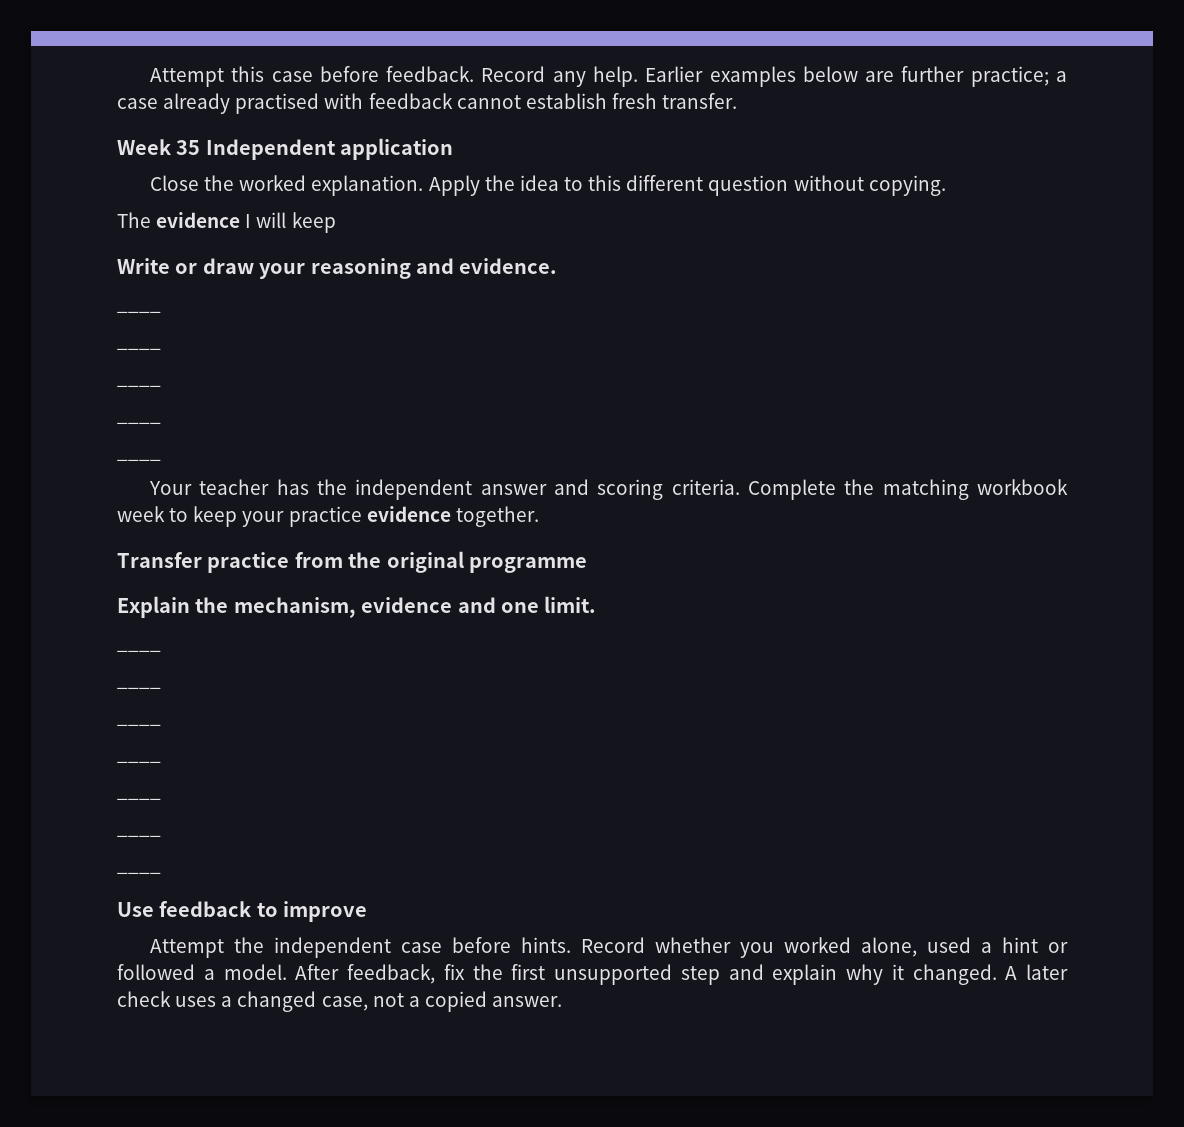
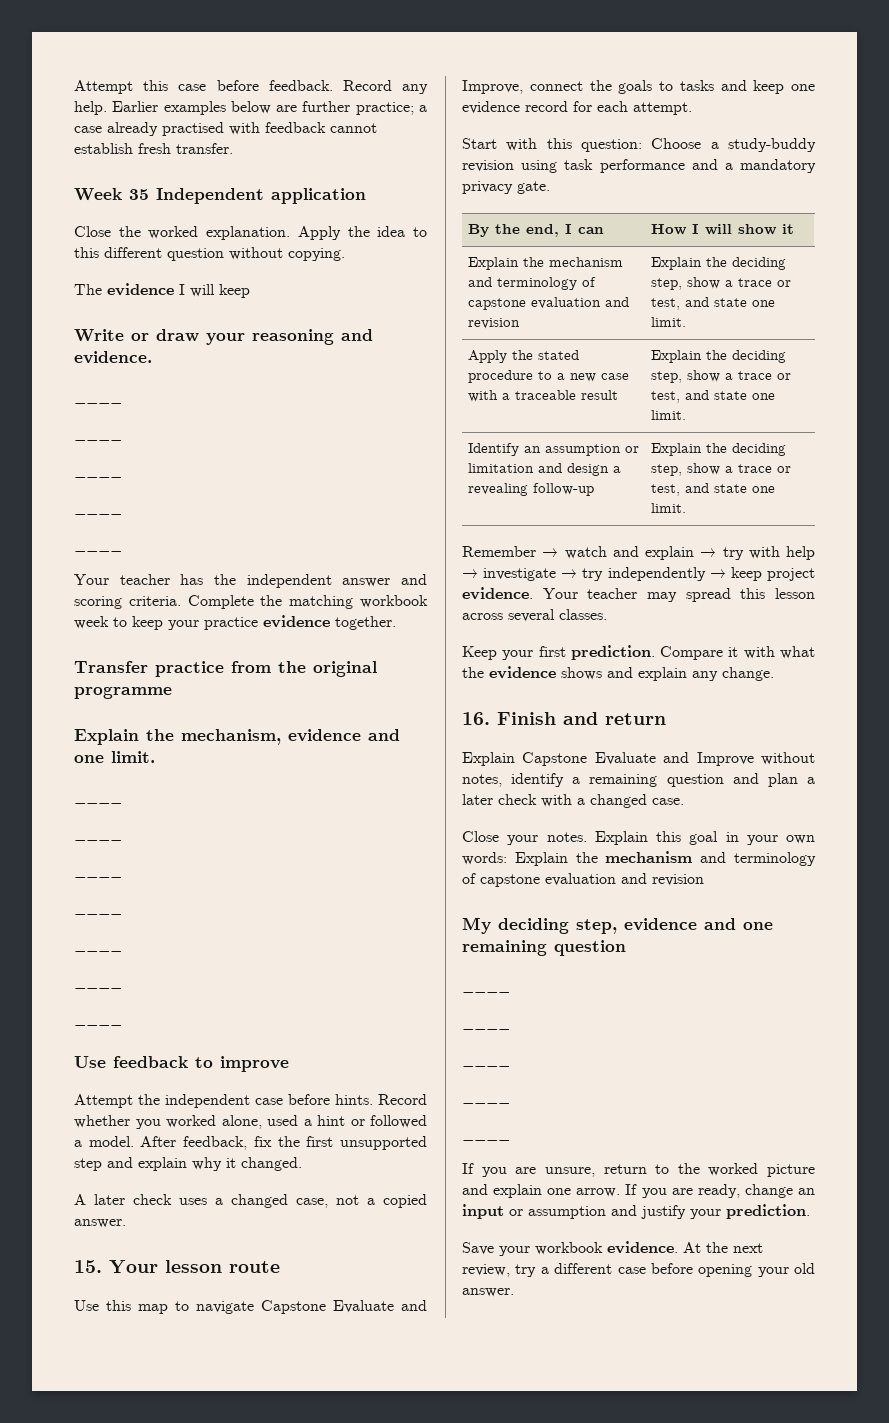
- After feedback, fix the first unsupported step and explain why it changed. A later check uses a changed case, not a copied answer.
+ After feedback, fix the first unsupported step and explain why it changed.
+ A later check uses a changed case, not a copied answer.
+ 15. Your lesson route
+ Use this map to navigate Capstone Evaluate and Improve, connect the goals to tasks and keep one evidence record for each attempt.
+ Start with this question: Choose a study-buddy revision using task performance and a mandatory privacy gate.
+ By the end, I can | How I will show it
+ Explain the mechanism and terminology of capstone evaluation and revision | Explain the deciding step, show a trace or test, and state one limit.
+ Apply the stated procedure to a new case with a traceable result | Explain the deciding step, show a trace or test, and state one limit.
+ Identify an assumption or limitation and design a revealing follow-up | Explain the deciding step, show a trace or test, and state one limit.
+ Remember → watch and explain → try with help → investigate → try independently → keep project evidence. Your teacher may spread this lesson across several classes.
+ Keep your first prediction. Compare it with what the evidence shows and explain any change.
+ 16. Finish and return
+ Explain Capstone Evaluate and Improve without notes, identify a remaining question and plan a later check with a changed case.
+ Close your notes. Explain this goal in your own words: Explain the mechanism and terminology of capstone evaluation and revision
+ My deciding step, evidence and one remaining question
+ ____
+ ____
+ ____
+ ____
+ ____
+ If you are unsure, return to the worked picture and explain one arrow. If you are ready, change an input or assumption and justify your prediction.
+ Save your workbook evidence. At the next review, try a different case before opening your old answer.

